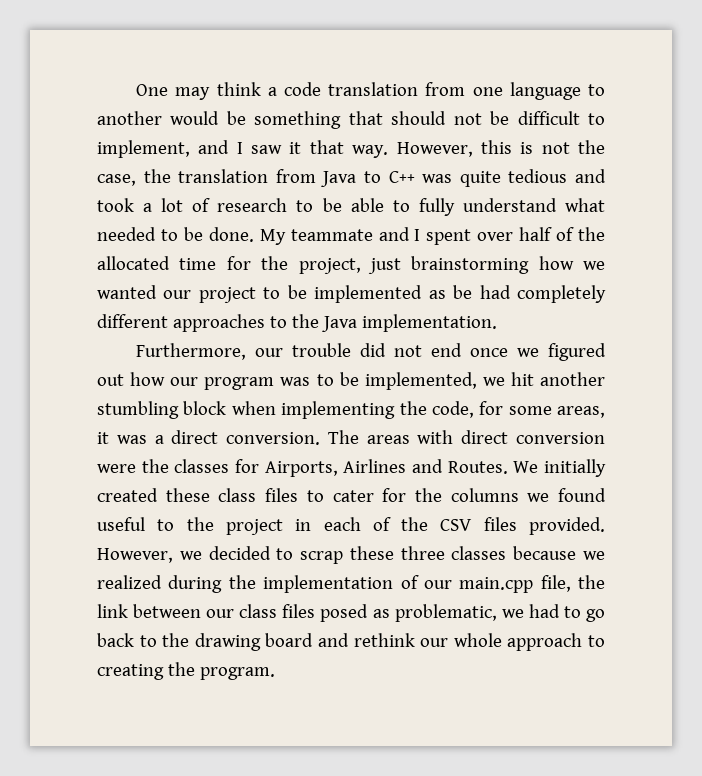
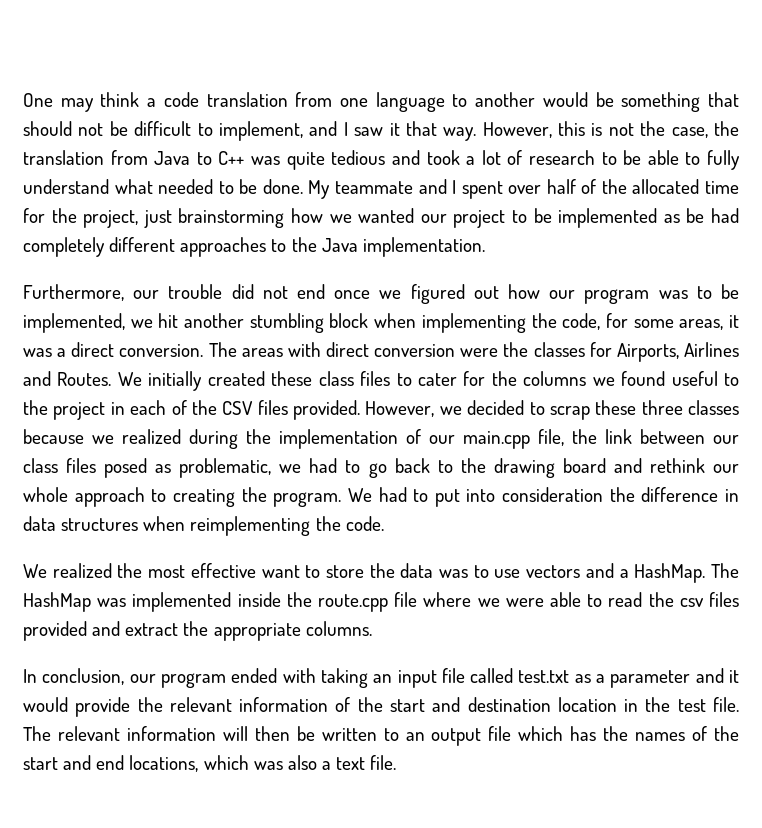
+ We had to put into consideration the difference in data structures when reimplementing the code.
+ We realized the most effective want to store the data was to use vectors and a HashMap. The HashMap was implemented inside the route.cpp file where we were able to read the csv files provided and extract the appropriate columns.
+ In conclusion, our program ended with taking an input file called test.txt as a parameter and it would provide the relevant information of the start and destination location in the test file. The relevant information will then be written to an output file which has the names of the start and end locations, which was also a text file.

